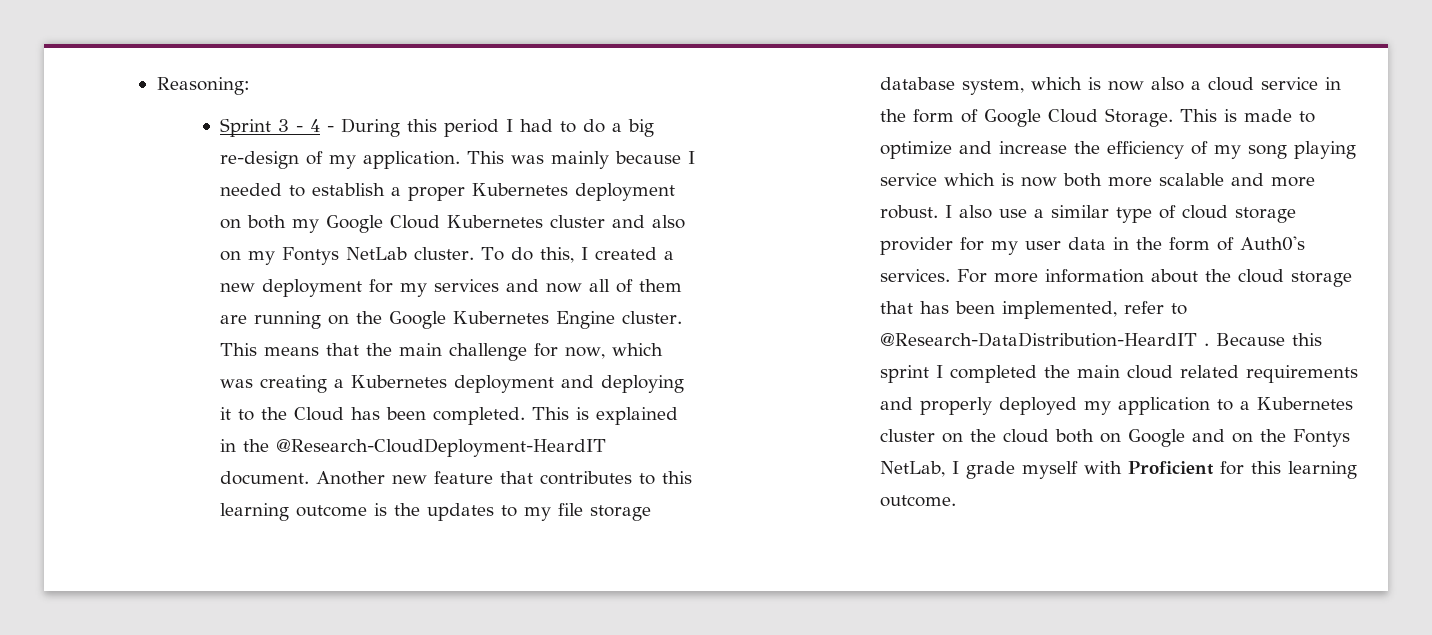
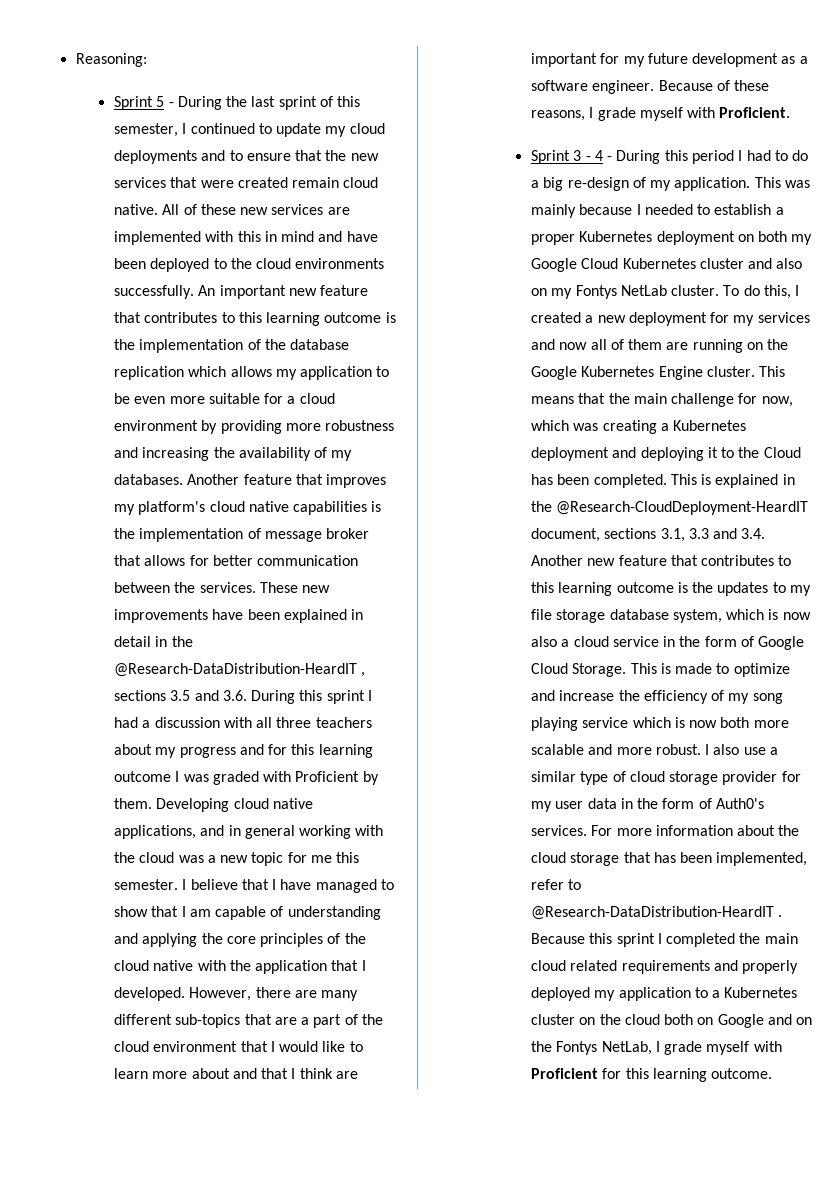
+ Sprint 5 - During the last sprint of this semester, I continued to update my cloud deployments and to ensure that the new services that were created remain cloud native. All of these new services are implemented with this in mind and have been deployed to the cloud environments successfully. An important new feature that contributes to this learning outcome is the implementation of the database replication which allows my application to be even more suitable for a cloud environment by providing more robustness and increasing the availability of my databases. Another feature that improves my platform's cloud native capabilities is the implementation of message broker that allows for better communication between the services. These new improvements have been explained in detail in the @Research-DataDistribution-HeardIT , sections 3.5 and 3.6. During this sprint I had a discussion with all three teachers about my progress and for this learning outcome I was graded with Proficient by them. Developing cloud native applications, and in general working with the cloud was a new topic for me this semester. I believe that I have managed to show that I am capable of understanding and applying the core principles of the cloud native with the application that I developed. However, there are many different sub-topics that are a part of the cloud environment that I would like to learn more about and that I think are important for my future development as a software engineer. Because of these reasons, I grade myself with Proficient.
- This is explained in the @Research-CloudDeployment-HeardIT document. Another new feature that contributes to this learning outcome is the updates to my file storage database system, which is now also a cloud service in the form of Google Cloud Storage.
+ This is explained in the @Research-CloudDeployment-HeardIT document, sections 3.1, 3.3 and 3.4. Another new feature that contributes to this learning outcome is the updates to my file storage database system, which is now also a cloud service in the form of Google Cloud Storage.

